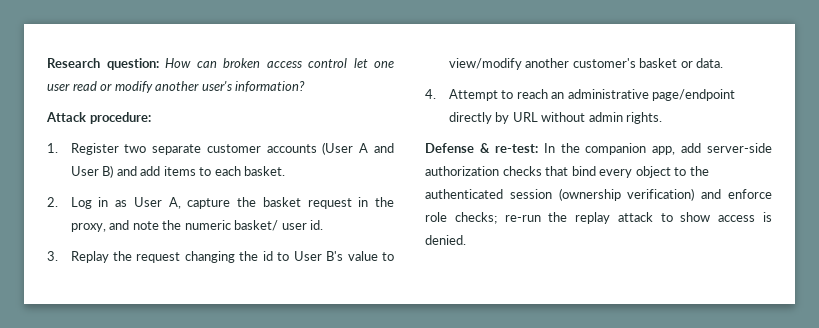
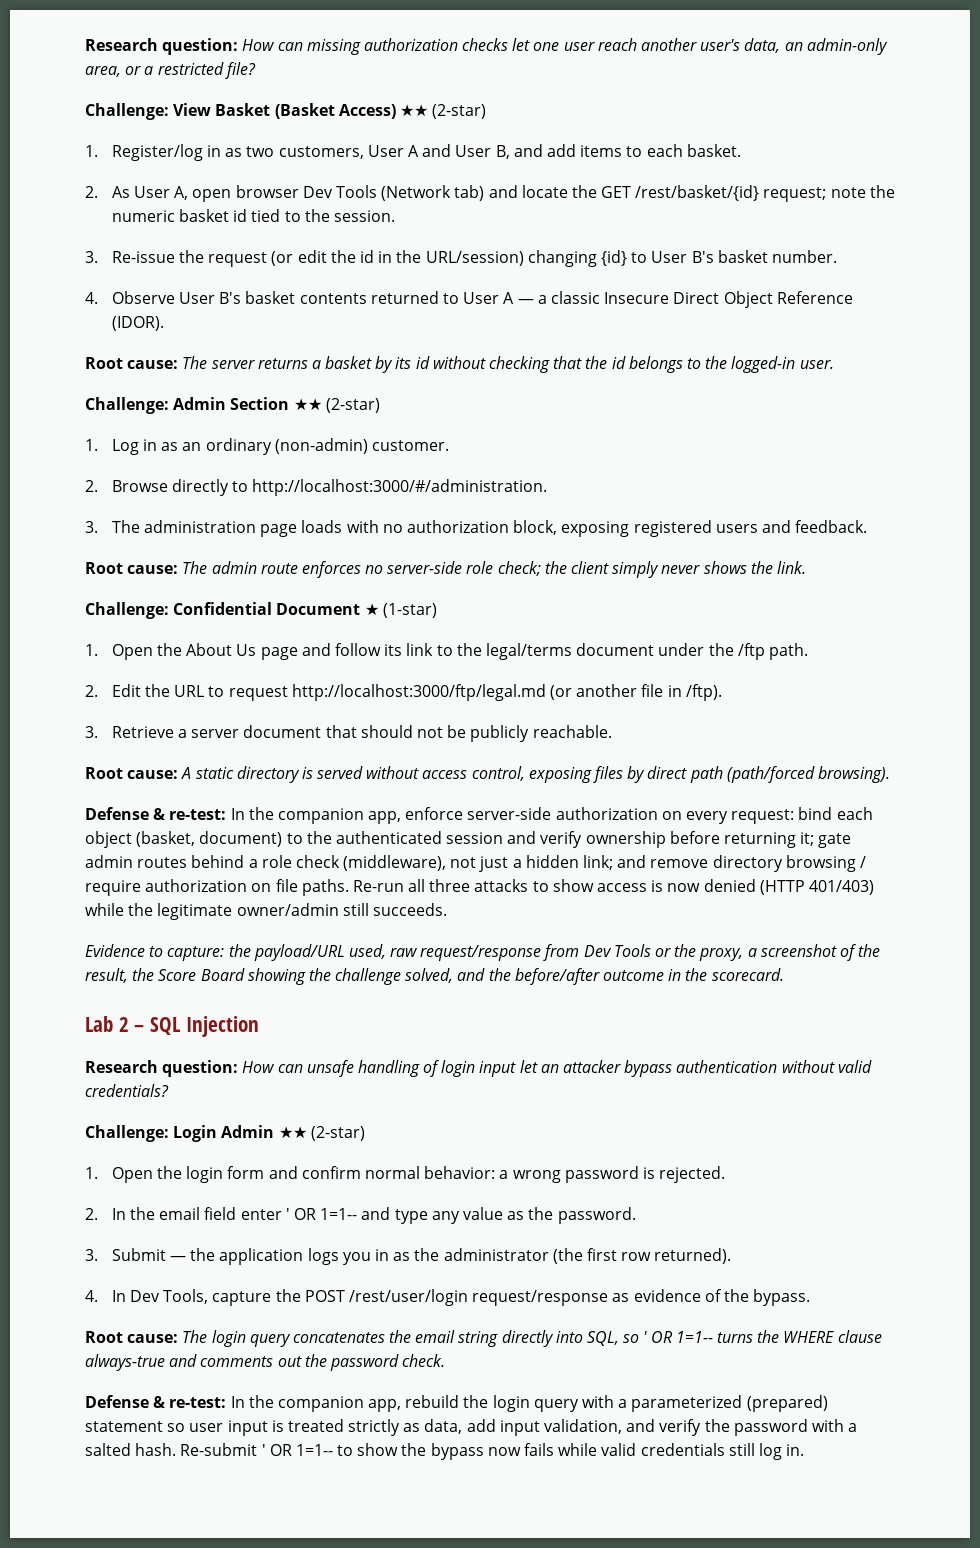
- Research question: How can broken access control let one user read or modify another user's information?
- Attack procedure:
- 1. Register two separate customer accounts (User A and User B) and add items to each basket.
+ Research question: How can missing authorization checks let one user reach another user's data, an admin-only area, or a restricted file?
+ Challenge: View Basket (Basket Access) ★★ (2-star)
+ 1. Register/log in as two customers, User A and User B, and add items to each basket.
- 2. Log in as User A, capture the basket request in the proxy, and note the numeric basket/ user id.
- 3. Replay the request changing the id to User B's value to view/modify another customer's basket or data.
- 4. Attempt to reach an administrative page/endpoint directly by URL without admin rights.
- Defense & re-test: In the companion app, add server-side authorization checks that bind every object to the authenticated session (ownership verification) and enforce role checks; re-run the replay attack to show access is denied.
+ 2. As User A, open browser Dev Tools (Network tab) and locate the GET /rest/basket/{id} request; note the numeric basket id tied to the session.
+ 3. Re-issue the request (or edit the id in the URL/session) changing {id} to User B's basket number.
+ 4. Observe User B's basket contents returned to User A — a classic Insecure Direct Object Reference (IDOR).
+ Root cause: The server returns a basket by its id without checking that the id belongs to the logged-in user.
+ Challenge: Admin Section ★★ (2-star)
+ 1. Log in as an ordinary (non-admin) customer.
+ 2. Browse directly to http://localhost:3000/#/administration.
+ 3. The administration page loads with no authorization block, exposing registered users and feedback.
+ Root cause: The admin route enforces no server-side role check; the client simply never shows the link.
+ Challenge: Confidential Document ★ (1-star)
+ 1. Open the About Us page and follow its link to the legal/terms document under the /ftp path.
+ 2. Edit the URL to request http://localhost:3000/ftp/legal.md (or another file in /ftp).
+ 3. Retrieve a server document that should not be publicly reachable.
+ Root cause: A static directory is served without access control, exposing files by direct path (path/forced browsing).
+ Defense & re-test: In the companion app, enforce server-side authorization on every request: bind each object (basket, document) to the authenticated session and verify ownership before returning it; gate admin routes behind a role check (middleware), not just a hidden link; and remove directory browsing / require authorization on file paths. Re-run all three attacks to show access is now denied (HTTP 401/403) while the legitimate owner/admin still succeeds.
+ Evidence to capture: the payload/URL used, raw request/response from Dev Tools or the proxy, a screenshot of the result, the Score Board showing the challenge solved, and the before/after outcome in the scorecard.
+ Lab 2 – SQL Injection
+ Research question: How can unsafe handling of login input let an attacker bypass authentication without valid credentials?
+ Challenge: Login Admin ★★ (2-star)
+ 1. Open the login form and confirm normal behavior: a wrong password is rejected.
+ 2. In the email field enter ' OR 1=1-- and type any value as the password.
+ 3. Submit — the application logs you in as the administrator (the first row returned).
+ 4. In Dev Tools, capture the POST /rest/user/login request/response as evidence of the bypass.
+ Root cause: The login query concatenates the email string directly into SQL, so ' OR 1=1-- turns the WHERE clause always-true and comments out the password check.
+ Defense & re-test: In the companion app, rebuild the login query with a parameterized (prepared) statement so user input is treated strictly as data, add input validation, and verify the password with a salted hash. Re-submit ' OR 1=1-- to show the bypass now fails while valid credentials still log in.

